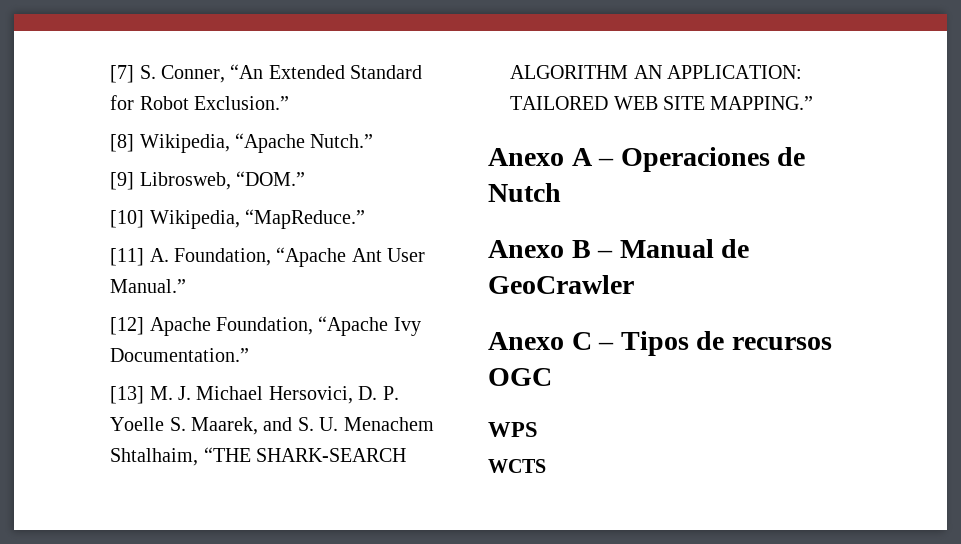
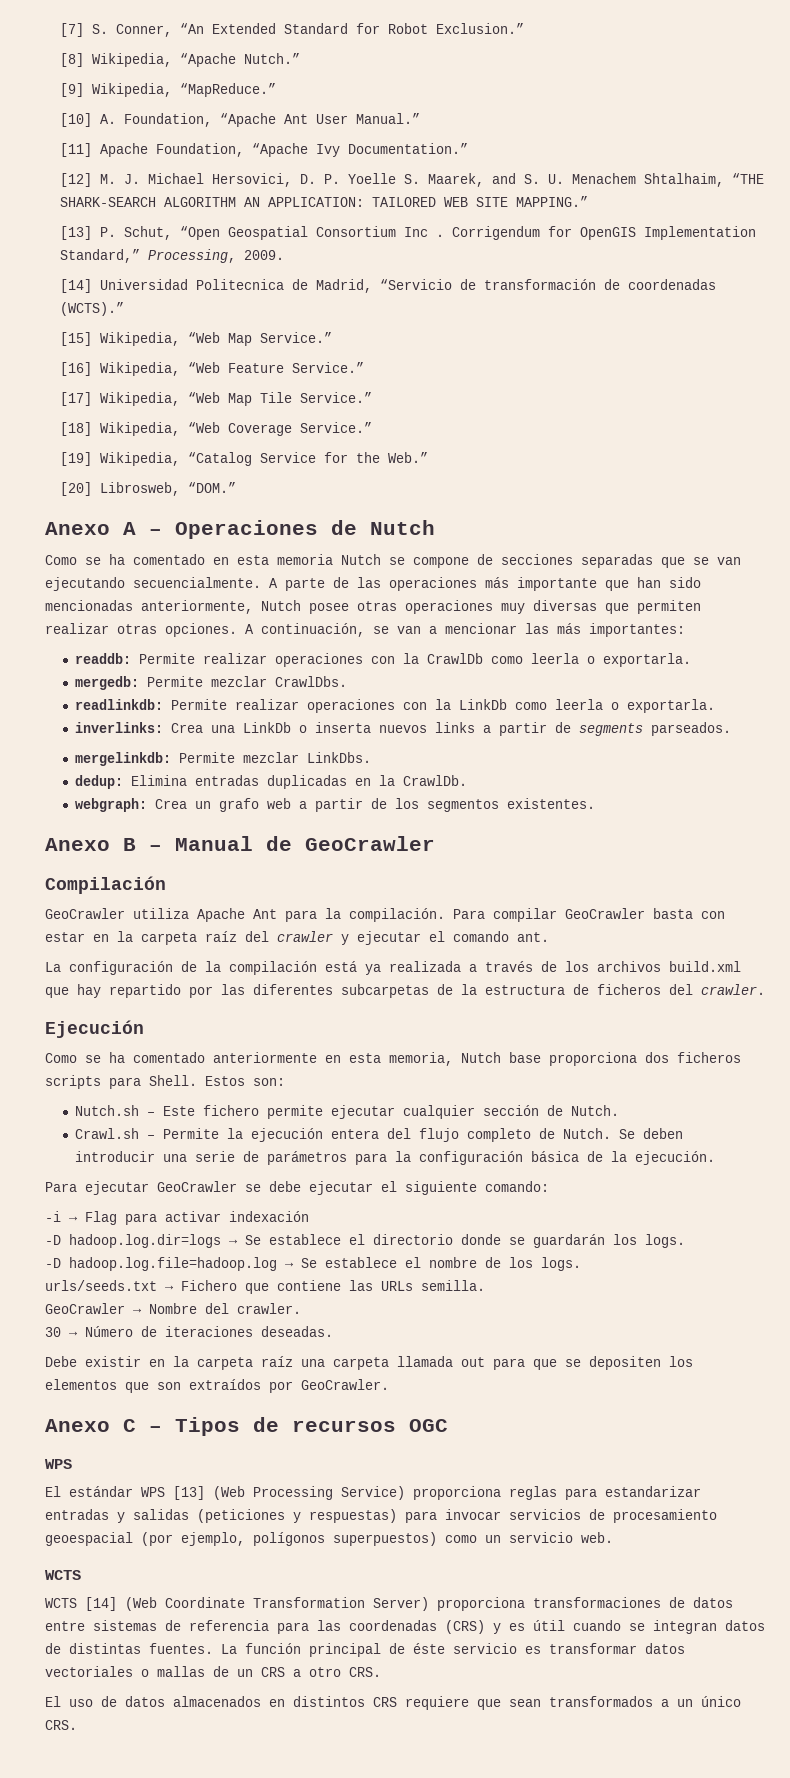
- [9] Librosweb, “DOM.”
- [10] Wikipedia, “MapReduce.”
+ [9] Wikipedia, “MapReduce.”
- [11] A. Foundation, “Apache Ant User Manual.”
+ [10] A. Foundation, “Apache Ant User Manual.”
- [12] Apache Foundation, “Apache Ivy Documentation.”
+ [11] Apache Foundation, “Apache Ivy Documentation.”
- [13] M. J. Michael Hersovici, D. P. Yoelle S. Maarek, and S. U. Menachem Shtalhaim, “THE SHARK-SEARCH ALGORITHM AN APPLICATION: TAILORED WEB SITE MAPPING.”
+ [12] M. J. Michael Hersovici, D. P. Yoelle S. Maarek, and S. U. Menachem Shtalhaim, “THE SHARK-SEARCH ALGORITHM AN APPLICATION: TAILORED WEB SITE MAPPING.”
+ [13] P. Schut, “Open Geospatial Consortium Inc . Corrigendum for OpenGIS Implementation Standard,” Processing, 2009.
+ [14] Universidad Politecnica de Madrid, “Servicio de transformación de coordenadas (WCTS).”
+ [15] Wikipedia, “Web Map Service.”
+ [16] Wikipedia, “Web Feature Service.”
+ [17] Wikipedia, “Web Map Tile Service.”
+ [18] Wikipedia, “Web Coverage Service.”
+ [19] Wikipedia, “Catalog Service for the Web.”
+ [20] Librosweb, “DOM.”
+ Como se ha comentado en esta memoria Nutch se compone de secciones separadas que se van ejecutando secuencialmente. A parte de las operaciones más importante que han sido mencionadas anteriormente, Nutch posee otras operaciones muy diversas que permiten realizar otras opciones. A continuación, se van a mencionar las más importantes:
+ readdb: Permite realizar operaciones con la CrawlDb como leerla o exportarla.
+ mergedb: Permite mezclar CrawlDbs.
+ readlinkdb: Permite realizar operaciones con la LinkDb como leerla o exportarla.
+ inverlinks: Crea una LinkDb o inserta nuevos links a partir de segments parseados.
+ mergelinkdb: Permite mezclar LinkDbs.
+ dedup: Elimina entradas duplicadas en la CrawlDb.
+ webgraph: Crea un grafo web a partir de los segmentos existentes.
+ Compilación
+ GeoCrawler utiliza Apache Ant para la compilación. Para compilar GeoCrawler basta con estar en la carpeta raíz del crawler y ejecutar el comando ant.
+ La configuración de la compilación está ya realizada a través de los archivos build.xml que hay repartido por las diferentes subcarpetas de la estructura de ficheros del crawler.
+ Ejecución
+ Como se ha comentado anteriormente en esta memoria, Nutch base proporciona dos ficheros scripts para Shell. Estos son:
+ Nutch.sh – Este fichero permite ejecutar cualquier sección de Nutch.
+ Crawl.sh – Permite la ejecución entera del flujo completo de Nutch. Se deben introducir una serie de parámetros para la configuración básica de la ejecución.
+ Para ejecutar GeoCrawler se debe ejecutar el siguiente comando:
+ -i → Flag para activar indexación
+ -D hadoop.log.dir=logs → Se establece el directorio donde se guardarán los logs.
+ -D hadoop.log.file=hadoop.log → Se establece el nombre de los logs.
+ urls/seeds.txt → Fichero que contiene las URLs semilla.
+ GeoCrawler → Nombre del crawler.
+ 30 → Número de iteraciones deseadas.
+ Debe existir en la carpeta raíz una carpeta llamada out para que se depositen los elementos que son extraídos por GeoCrawler.
+ El estándar WPS [13] (Web Processing Service) proporciona reglas para estandarizar entradas y salidas (peticiones y respuestas) para invocar servicios de procesamiento geoespacial (por ejemplo, polígonos superpuestos) como un servicio web.
  WCTS
+ WCTS [14] (Web Coordinate Transformation Server) proporciona transformaciones de datos entre sistemas de referencia para las coordenadas (CRS) y es útil cuando se integran datos de distintas fuentes. La función principal de éste servicio es transformar datos vectoriales o mallas de un CRS a otro CRS.
+ El uso de datos almacenados en distintos CRS requiere que sean transformados a un único CRS.

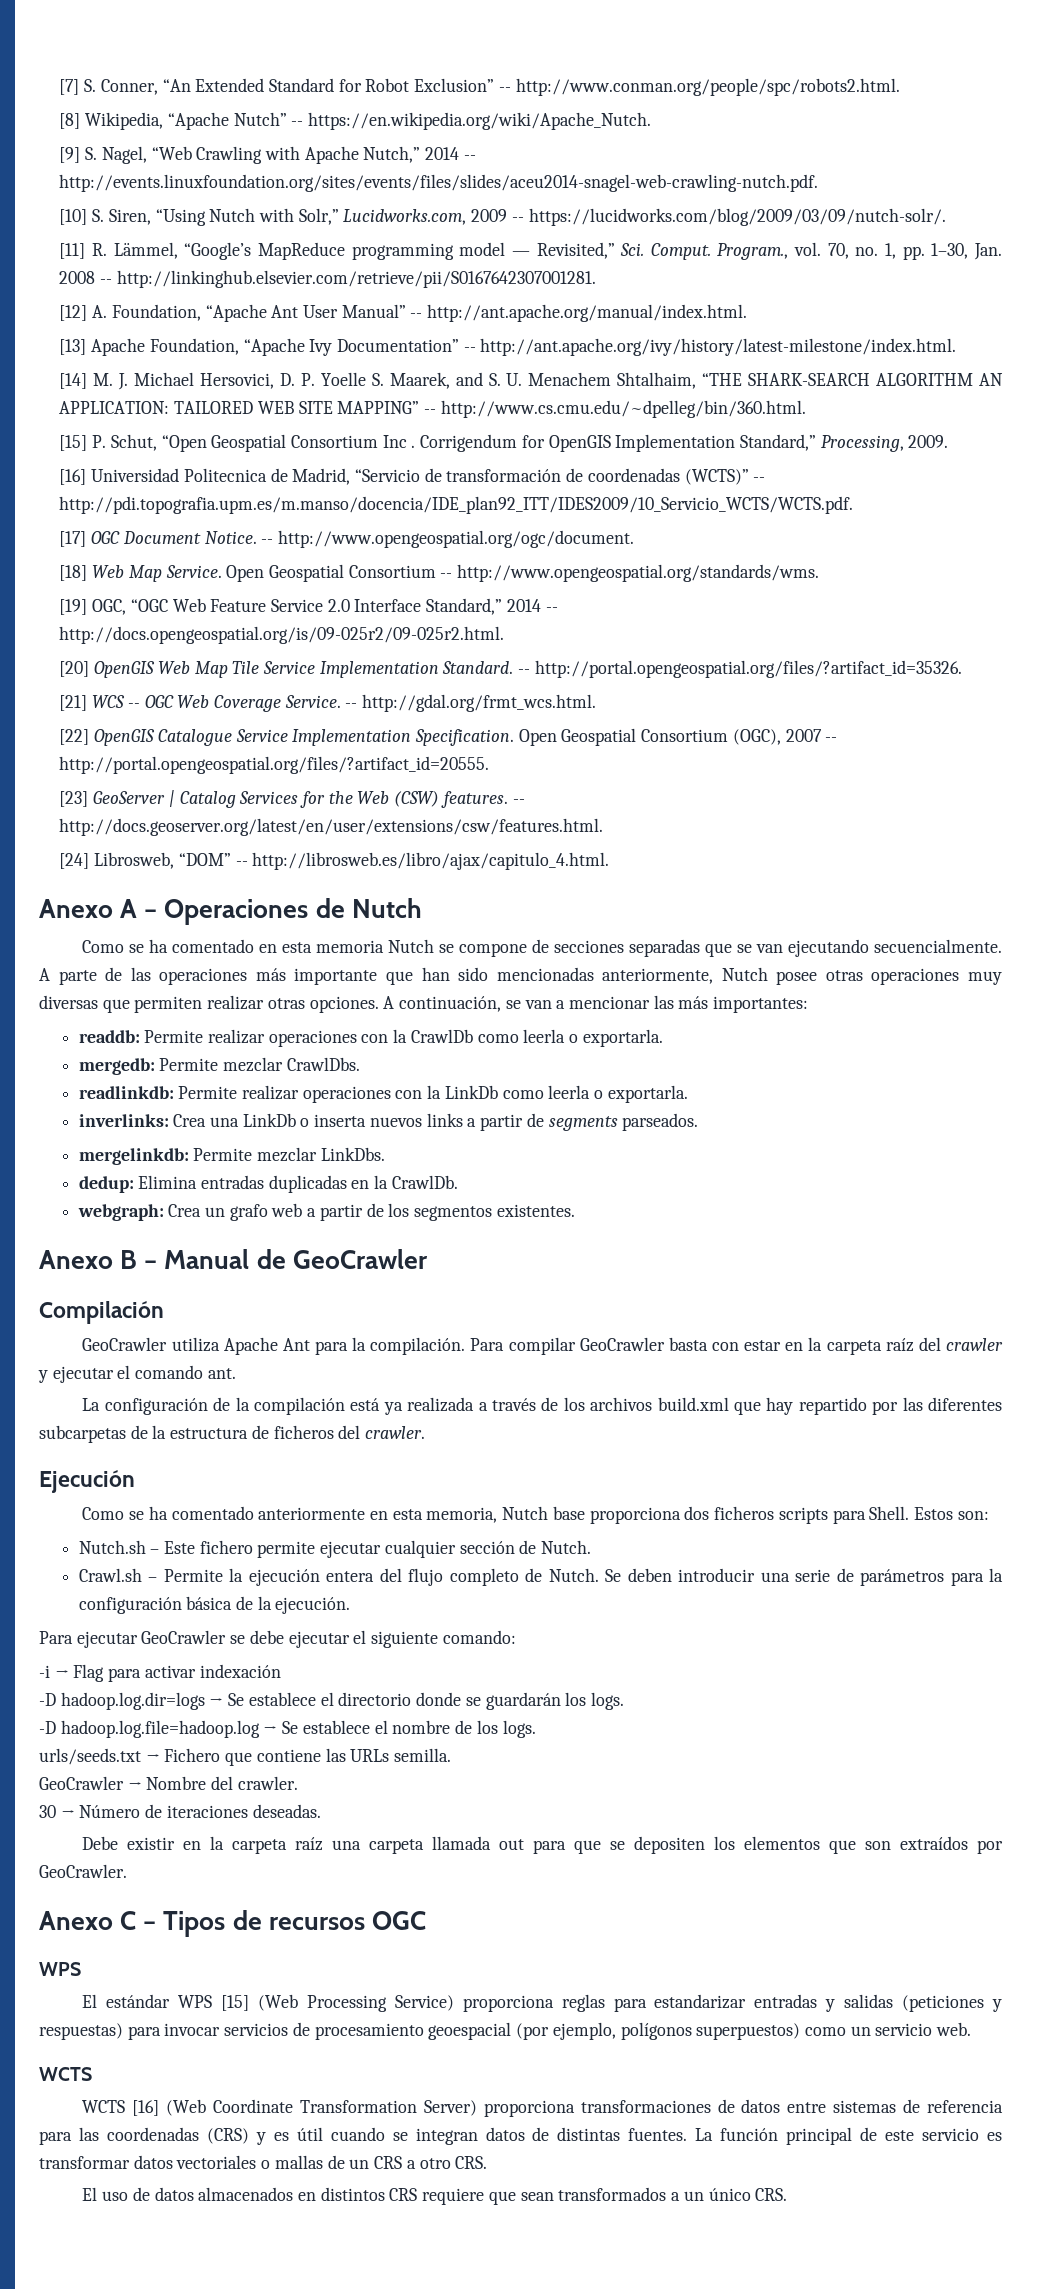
- [7] S. Conner, “An Extended Standard for Robot Exclusion.”
+ [7] S. Conner, “An Extended Standard for Robot Exclusion” -- http://www.conman.org/people/spc/robots2.html.
- [8] Wikipedia, “Apache Nutch.”
- [9] Wikipedia, “MapReduce.”
- [10] A. Foundation, “Apache Ant User Manual.”
- [11] Apache Foundation, “Apache Ivy Documentation.”
- [12] M. J. Michael Hersovici, D. P. Yoelle S. Maarek, and S. U. Menachem Shtalhaim, “THE SHARK-SEARCH ALGORITHM AN APPLICATION: TAILORED WEB SITE MAPPING.”
- [13] P. Schut, “Open Geospatial Consortium Inc .
+ [8] Wikipedia, “Apache Nutch” -- https://en.wikipedia.org/wiki/Apache_Nutch.
+ [9] S. Nagel, “Web Crawling with Apache Nutch,” 2014 -- http://events.linuxfoundation.org/sites/events/files/slides/aceu2014-snagel-web-crawling-nutch.pdf.
+ [10] S. Siren, “Using Nutch with Solr,” Lucidworks.com, 2009 -- https://lucidworks.com/blog/2009/03/09/nutch-solr/.
+ [11] R. Lämmel, “Google’s MapReduce programming model — Revisited,” Sci. Comput. Program., vol. 70, no. 1, pp. 1–30, Jan. 2008 -- http://linkinghub.elsevier.com/retrieve/pii/S0167642307001281.
+ [12] A. Foundation, “Apache Ant User Manual” -- http://ant.apache.org/manual/index.html.
+ [13] Apache Foundation, “Apache Ivy Documentation” -- http://ant.apache.org/ivy/history/latest-milestone/index.html.
+ [14] M. J. Michael Hersovici, D. P. Yoelle S. Maarek, and S. U. Menachem Shtalhaim, “THE SHARK-SEARCH ALGORITHM AN APPLICATION: TAILORED WEB SITE MAPPING” -- http://www.cs.cmu.edu/~dpelleg/bin/360.html.
+ [15] P. Schut, “Open Geospatial Consortium Inc .
- [14] Universidad Politecnica de Madrid, “Servicio de transformación de coordenadas (WCTS).”
- [15] Wikipedia, “Web Map Service.”
- [16] Wikipedia, “Web Feature Service.”
- [17] Wikipedia, “Web Map Tile Service.”
- [18] Wikipedia, “Web Coverage Service.”
- [19] Wikipedia, “Catalog Service for the Web.”
- [20] Librosweb, “DOM.”
+ [16] Universidad Politecnica de Madrid, “Servicio de transformación de coordenadas (WCTS)” -- http://pdi.topografia.upm.es/m.manso/docencia/IDE_plan92_ITT/IDES2009/10_Servicio_WCTS/WCTS.pdf.
+ [17] OGC Document Notice. -- http://www.opengeospatial.org/ogc/document.
+ [18] Web Map Service. Open Geospatial Consortium -- http://www.opengeospatial.org/standards/wms.
+ [19] OGC, “OGC Web Feature Service 2.0 Interface Standard,” 2014 -- http://docs.opengeospatial.org/is/09-025r2/09-025r2.html.
+ [20] OpenGIS Web Map Tile Service Implementation Standard. -- http://portal.opengeospatial.org/files/?artifact_id=35326.
+ [21] WCS -- OGC Web Coverage Service. -- http://gdal.org/frmt_wcs.html.
+ [22] OpenGIS Catalogue Service Implementation Specification. Open Geospatial Consortium (OGC), 2007 -- http://portal.opengeospatial.org/files/?artifact_id=20555.
+ [23] GeoServer | Catalog Services for the Web (CSW) features. -- http://docs.geoserver.org/latest/en/user/extensions/csw/features.html.
+ [24] Librosweb, “DOM” -- http://librosweb.es/libro/ajax/capitulo_4.html.
- El estándar WPS [13] (Web Processing Service) proporciona reglas para estandarizar entradas y salidas (peticiones y respuestas) para invocar servicios de procesamiento geoespacial (por ejemplo, polígonos superpuestos) como un servicio web.
+ El estándar WPS [15] (Web Processing Service) proporciona reglas para estandarizar entradas y salidas (peticiones y respuestas) para invocar servicios de procesamiento geoespacial (por ejemplo, polígonos superpuestos) como un servicio web.
- WCTS [14] (Web Coordinate Transformation Server) proporciona transformaciones de datos entre sistemas de referencia para las coordenadas (CRS) y es útil cuando se integran datos de distintas fuentes.
+ WCTS [16] (Web Coordinate Transformation Server) proporciona transformaciones de datos entre sistemas de referencia para las coordenadas (CRS) y es útil cuando se integran datos de distintas fuentes.
- La función principal de éste servicio es transformar datos vectoriales o mallas de un CRS a otro CRS.
+ La función principal de este servicio es transformar datos vectoriales o mallas de un CRS a otro CRS.

